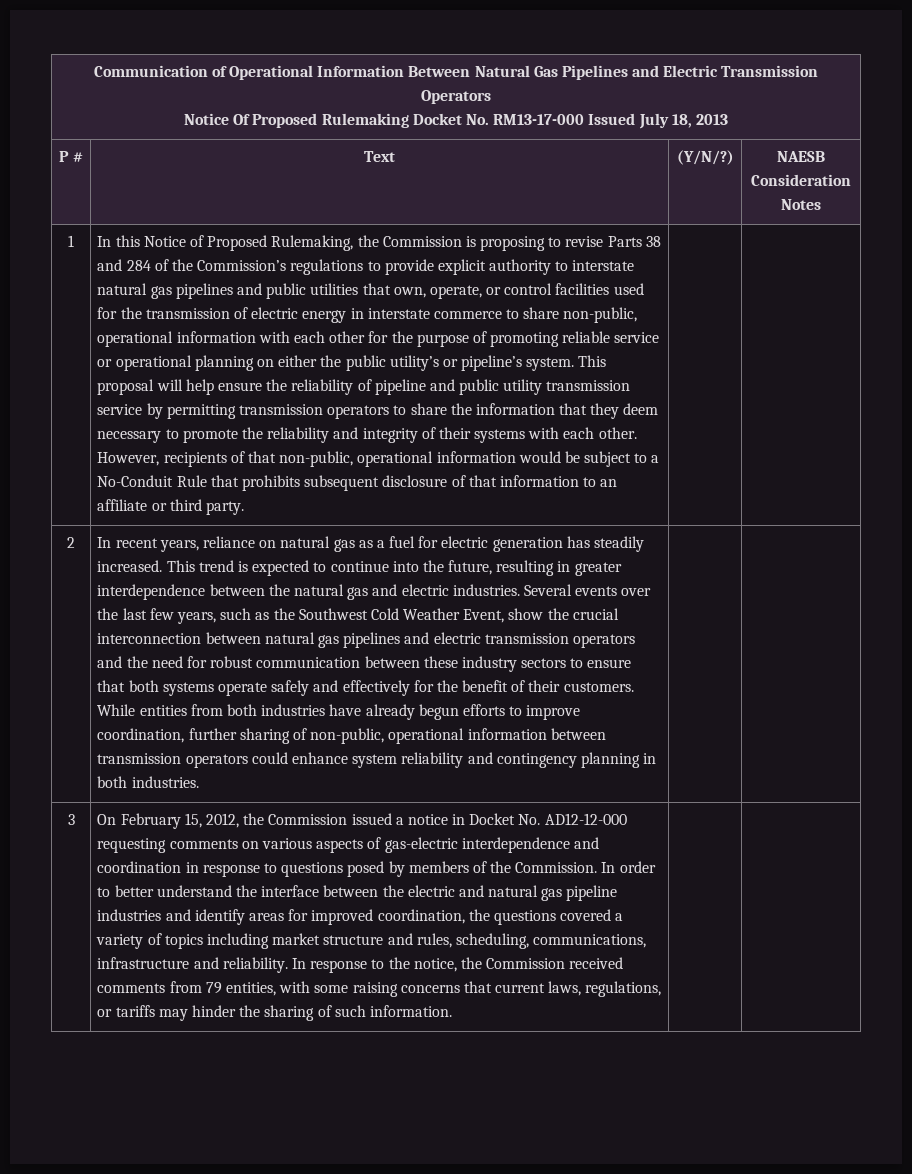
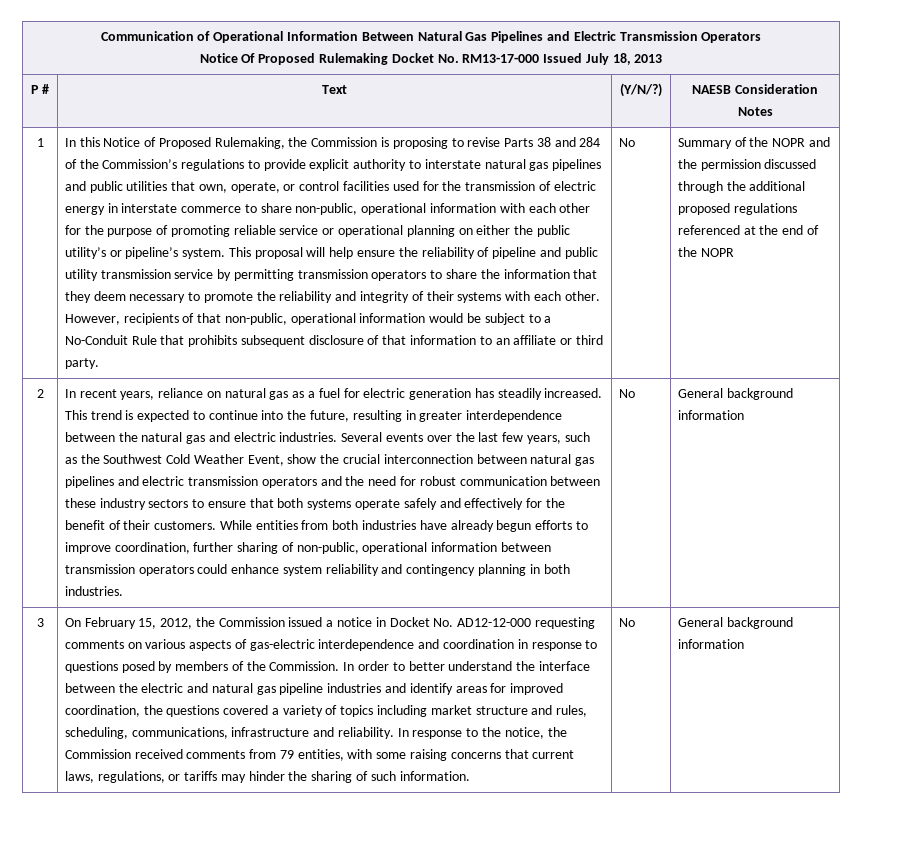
+ No | Summary of the NOPR and the permission discussed through the additional proposed regulations referenced at the end of the NOPR
- While entities from both industries have already begun efforts to improve coordination, further sharing of non-public, operational information between transmission operators could enhance system reliability and contingency planning in both industries.
+ While entities from both industries have already begun efforts to improve coordination, further sharing of non-public, operational information between transmission operators could enhance system reliability and contingency planning in both industries. | No | General background information
- In response to the notice, the Commission received comments from 79 entities, with some raising concerns that current laws, regulations, or tariffs may hinder the sharing of such information.
+ In response to the notice, the Commission received comments from 79 entities, with some raising concerns that current laws, regulations, or tariffs may hinder the sharing of such information. | No | General background information

